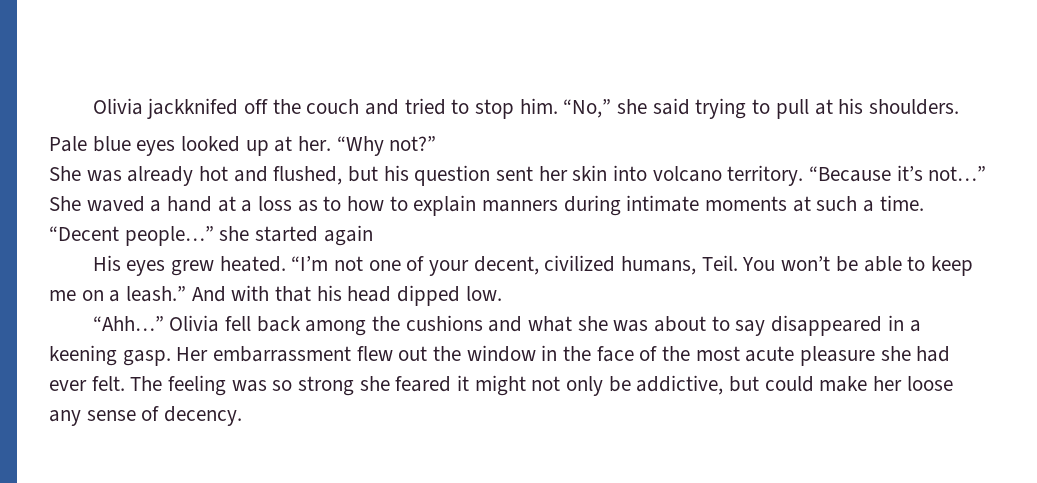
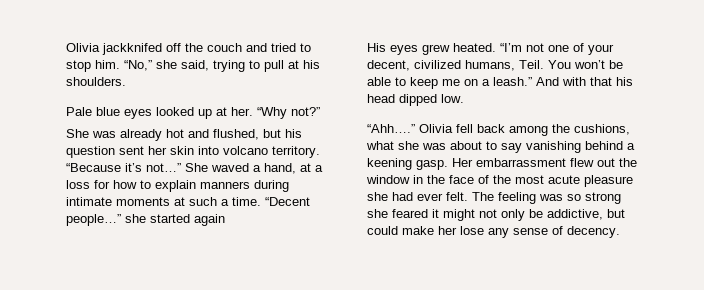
- “No,” she said trying to pull at his shoulders.
+ “No,” she said, trying to pull at his shoulders.
- She waved a hand at a loss as to how to explain manners during intimate moments at such a time.
+ She waved a hand, at a loss for how to explain manners during intimate moments at such a time.
- “Ahh…”
+ “Ahh….”
- Olivia fell back among the cushions and what she was about to say disappeared in a keening gasp.
+ Olivia fell back among the cushions, what she was about to say vanishing behind a keening gasp.
- The feeling was so strong she feared it might not only be addictive, but could make her loose any sense of decency.
+ The feeling was so strong she feared it might not only be addictive, but could make her lose any sense of decency.

